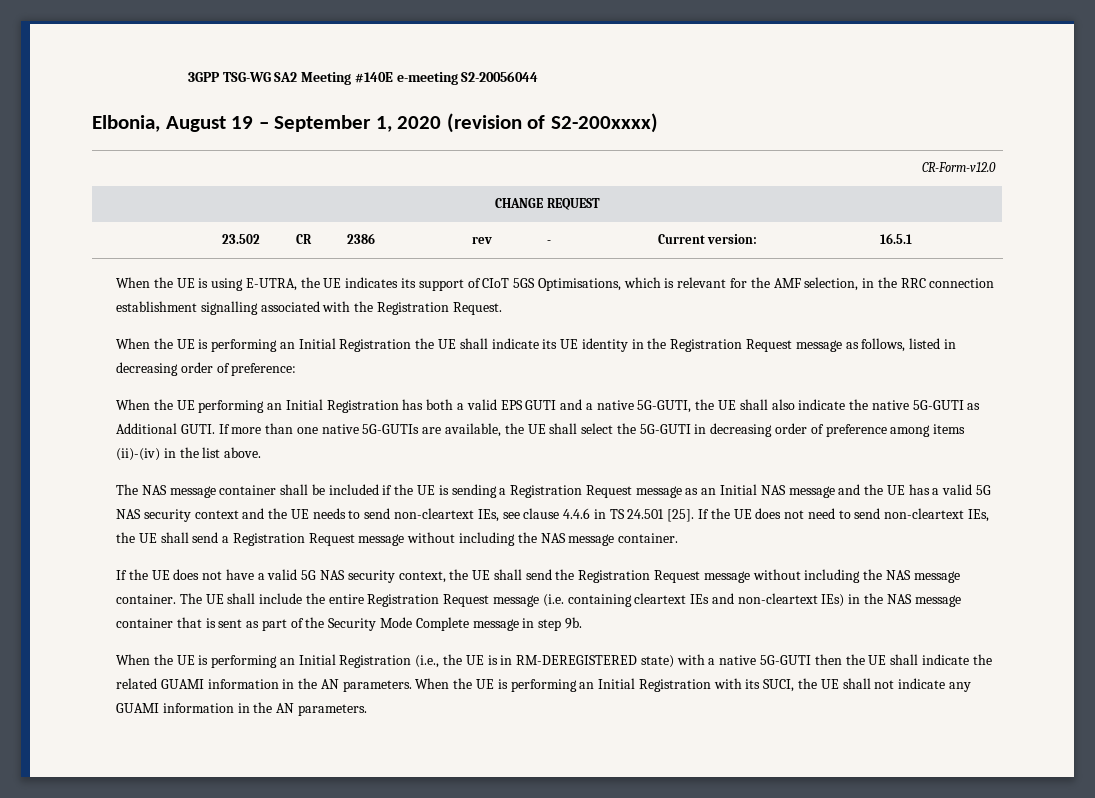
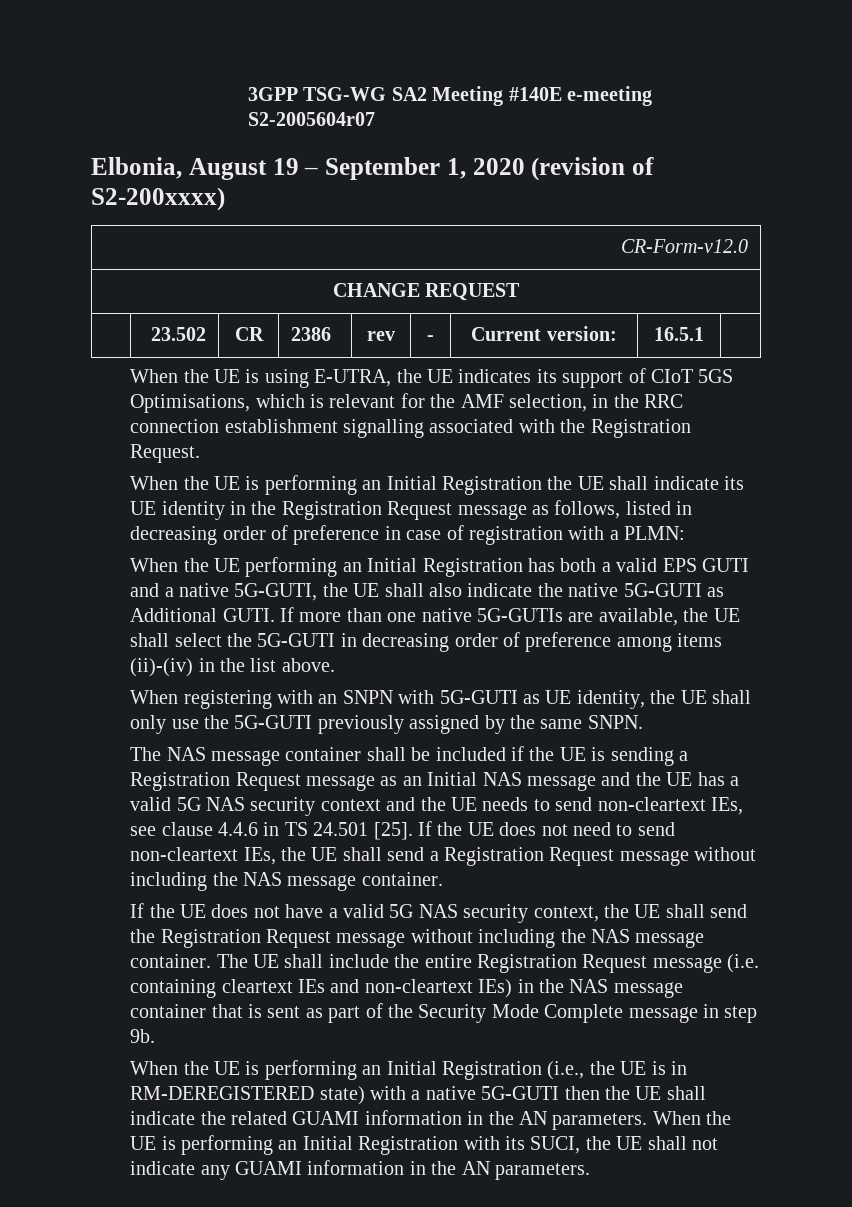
- 3GPP TSG-WG SA2 Meeting #140E e-meeting S2-20056044
+ 3GPP TSG-WG SA2 Meeting #140E e-meeting S2-2005604r07
- When the UE is performing an Initial Registration the UE shall indicate its UE identity in the Registration Request message as follows, listed in decreasing order of preference:
+ When the UE is performing an Initial Registration the UE shall indicate its UE identity in the Registration Request message as follows, listed in decreasing order of preference in case of registration with a PLMN:
+ When registering with an SNPN with 5G-GUTI as UE identity, the UE shall only use the 5G-GUTI previously assigned by the same SNPN.

